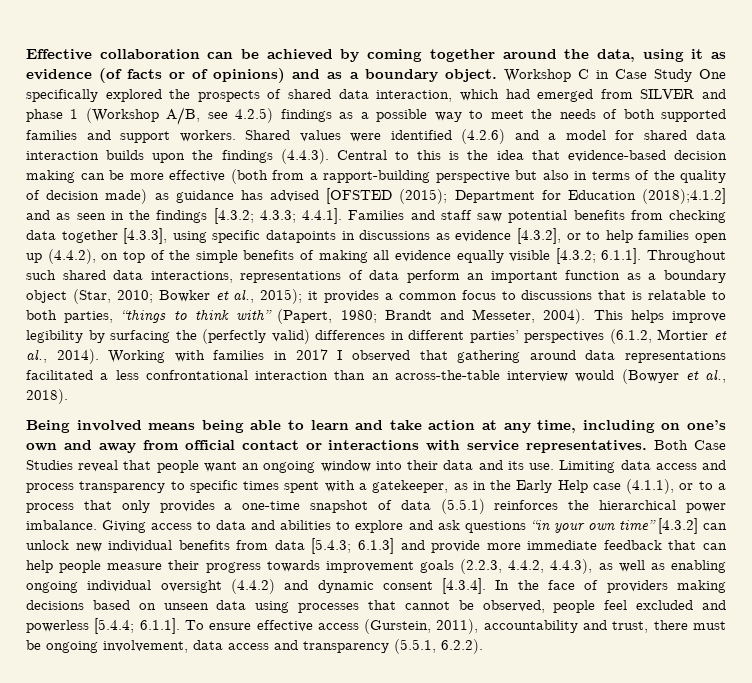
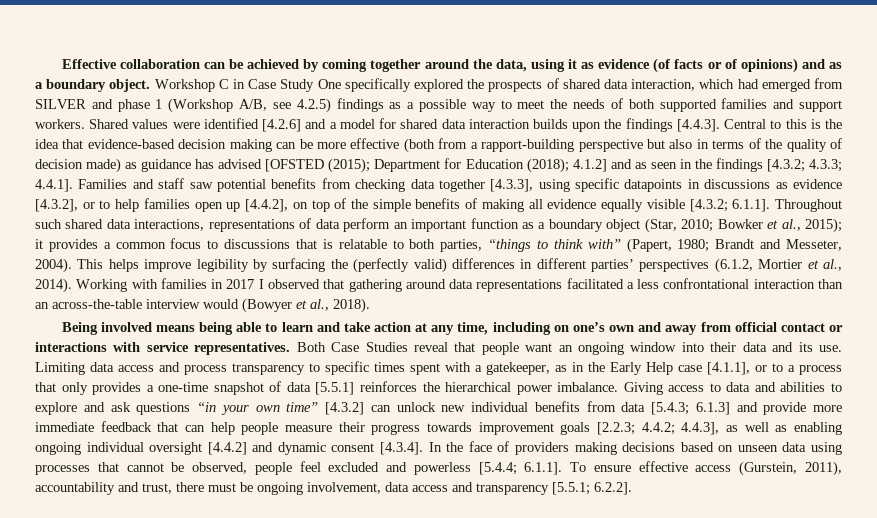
- Shared values were identified (4.2.6) and a model for shared data interaction builds upon the findings (4.4.3). Central to this is the idea that evidence-based decision making can be more effective (both from a rapport-building perspective but also in terms of the quality of decision made) as guidance has advised [OFSTED (2015);
+ Shared values were identified [4.2.6] and a model for shared data interaction builds upon the findings [4.4.3]. Central to this is the idea that evidence-based decision making can be more effective (both from a rapport-building perspective but also in terms of the quality of decision made) as guidance has advised [OFSTED (2015);
- Department for Education (2018);4.1.2] and as seen in the findings [4.3.2;
+ Department for Education (2018); 4.1.2] and as seen in the findings [4.3.2;
- 4.4.1]. Families and staff saw potential benefits from checking data together [4.3.3], using specific datapoints in discussions as evidence [4.3.2], or to help families open up (4.4.2), on top of the simple benefits of making all evidence equally visible [4.3.2;
+ 4.4.1]. Families and staff saw potential benefits from checking data together [4.3.3], using specific datapoints in discussions as evidence [4.3.2], or to help families open up [4.4.2], on top of the simple benefits of making all evidence equally visible [4.3.2;
- Limiting data access and process transparency to specific times spent with a gatekeeper, as in the Early Help case (4.1.1), or to a process that only provides a one-time snapshot of data (5.5.1) reinforces the hierarchical power imbalance.
+ Limiting data access and process transparency to specific times spent with a gatekeeper, as in the Early Help case [4.1.1], or to a process that only provides a one-time snapshot of data [5.5.1] reinforces the hierarchical power imbalance.
- 6.1.3] and provide more immediate feedback that can help people measure their progress towards improvement goals (2.2.3, 4.4.2, 4.4.3), as well as enabling ongoing individual oversight (4.4.2) and dynamic consent [4.3.4]. In the face of providers making decisions based on unseen data using processes that cannot be observed, people feel excluded and powerless [5.4.4;
+ 6.1.3] and provide more immediate feedback that can help people measure their progress towards improvement goals [2.2.3; 4.4.2; 4.4.3], as well as enabling ongoing individual oversight [4.4.2] and dynamic consent [4.3.4]. In the face of providers making decisions based on unseen data using processes that cannot be observed, people feel excluded and powerless [5.4.4;
- 6.1.1]. To ensure effective access (Gurstein, 2011), accountability and trust, there must be ongoing involvement, data access and transparency (5.5.1, 6.2.2).
+ 6.1.1]. To ensure effective access (Gurstein, 2011), accountability and trust, there must be ongoing involvement, data access and transparency [5.5.1; 6.2.2].

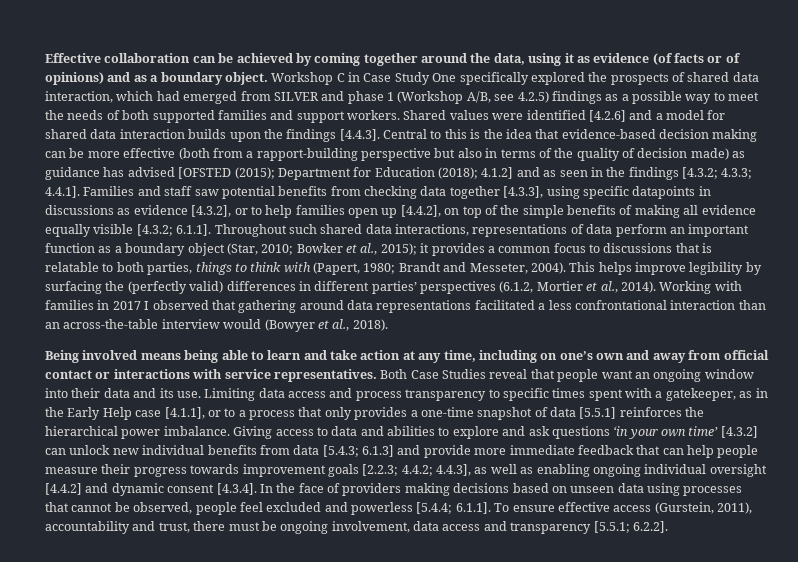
- it provides a common focus to discussions that is relatable to both parties, “things to think with” (Papert, 1980;
+ it provides a common focus to discussions that is relatable to both parties, things to think with (Papert, 1980;
- Giving access to data and abilities to explore and ask questions “in your own time” [4.3.2] can unlock new individual benefits from data [5.4.3;
+ Giving access to data and abilities to explore and ask questions ‘in your own time’ [4.3.2] can unlock new individual benefits from data [5.4.3;

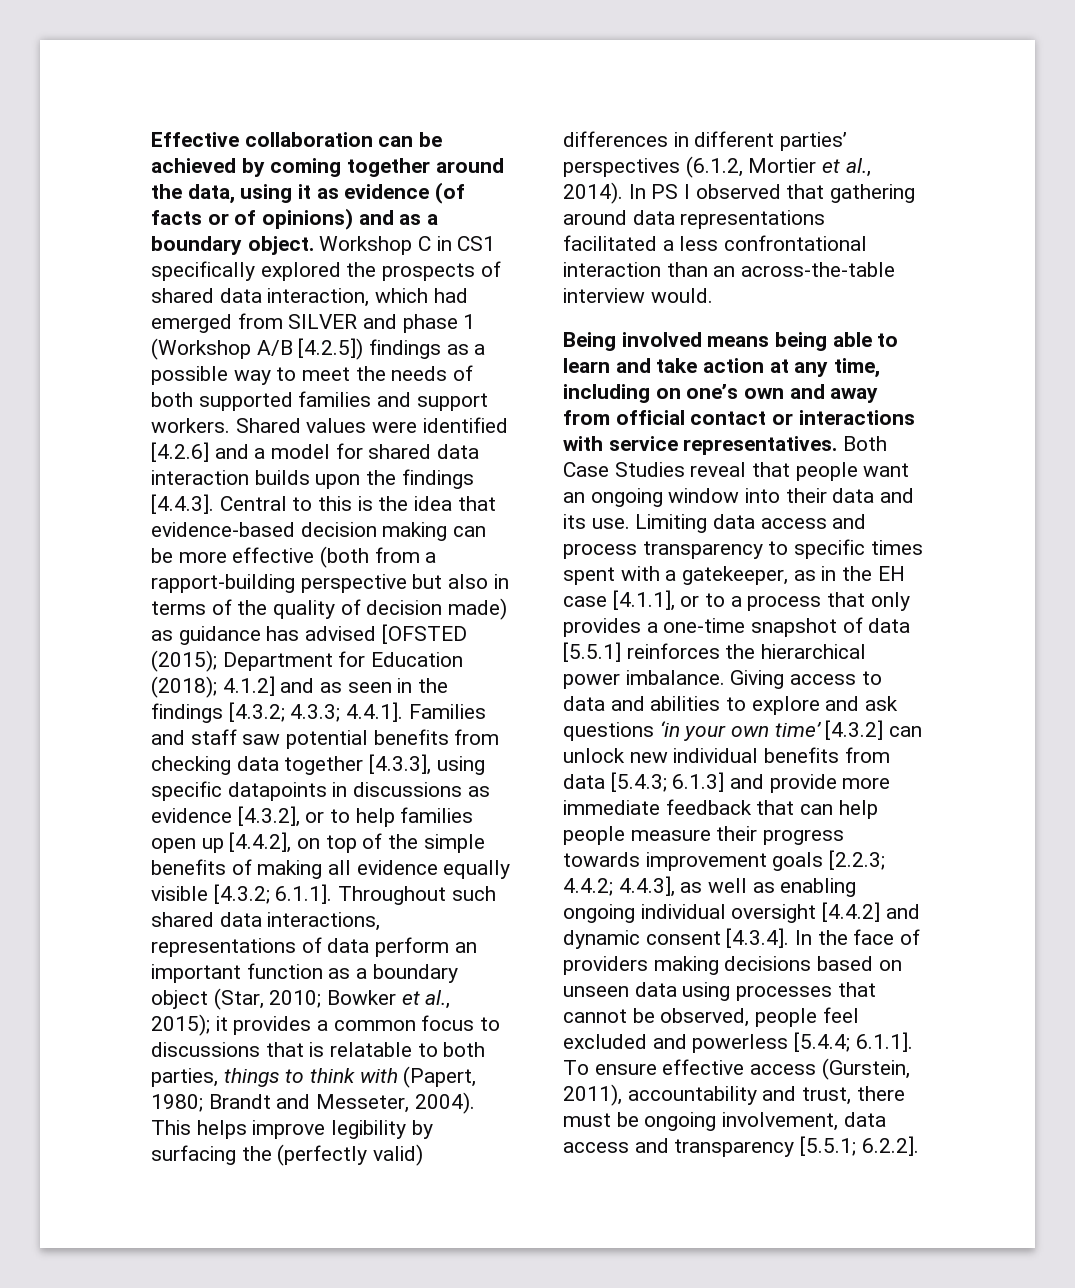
- Workshop C in Case Study One specifically explored the prospects of shared data interaction, which had emerged from SILVER and phase 1 (Workshop A/B, see 4.2.5) findings as a possible way to meet the needs of both supported families and support workers.
+ Workshop C in CS1 specifically explored the prospects of shared data interaction, which had emerged from SILVER and phase 1 (Workshop A/B [4.2.5]) findings as a possible way to meet the needs of both supported families and support workers.
- Working with families in 2017 I observed that gathering around data representations facilitated a less confrontational interaction than an across-the-table interview would (Bowyer et al., 2018).
+ In PS I observed that gathering around data representations facilitated a less confrontational interaction than an across-the-table interview would.
- Limiting data access and process transparency to specific times spent with a gatekeeper, as in the Early Help case [4.1.1], or to a process that only provides a one-time snapshot of data [5.5.1] reinforces the hierarchical power imbalance.
+ Limiting data access and process transparency to specific times spent with a gatekeeper, as in the EH case [4.1.1], or to a process that only provides a one-time snapshot of data [5.5.1] reinforces the hierarchical power imbalance.

